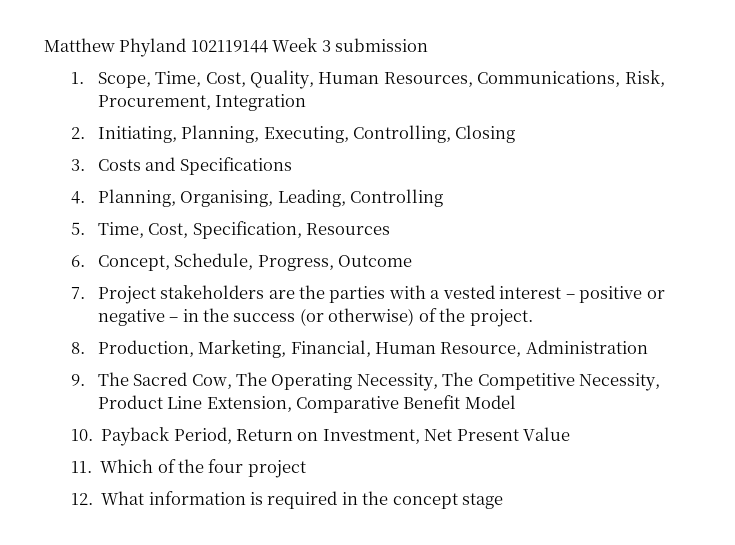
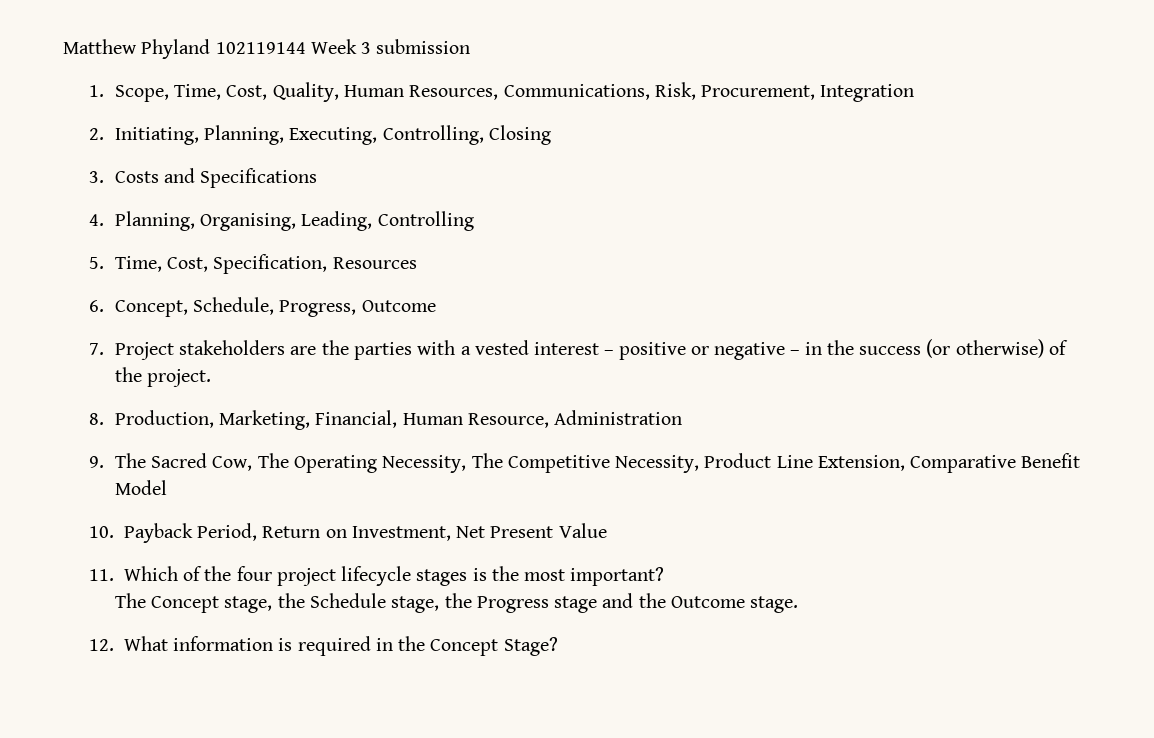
- 11. Which of the four project
+ 11. Which of the four project lifecycle stages is the most important?
+ The Concept stage, the Schedule stage, the Progress stage and the Outcome stage.
- 12. What information is required in the concept stage
+ 12. What information is required in the Concept Stage?

